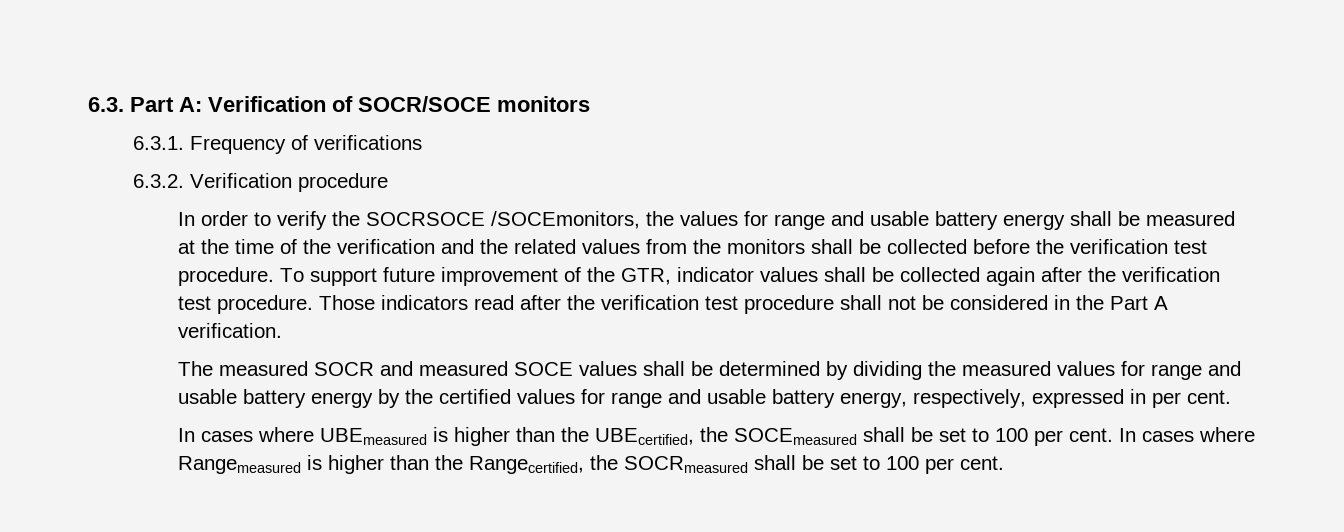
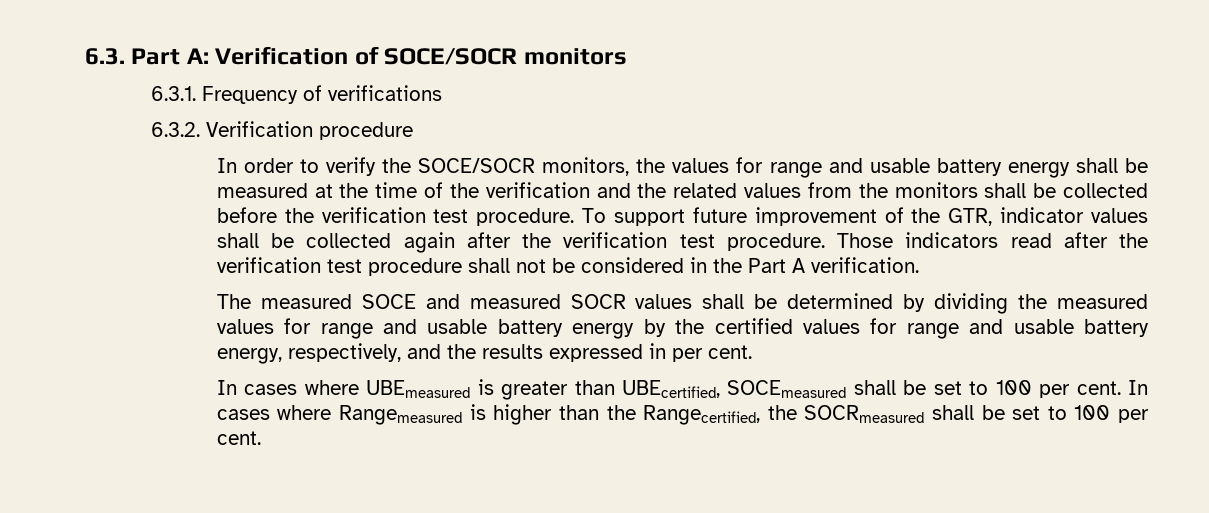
- 6.3. Part A: Verification of SOCR/SOCE monitors
+ 6.3. Part A: Verification of SOCE/SOCR monitors
- In order to verify the SOCRSOCE /SOCEmonitors, the values for range and usable battery energy shall be measured at the time of the verification and the related values from the monitors shall be collected before the verification test procedure.
+ In order to verify the SOCE/SOCR monitors, the values for range and usable battery energy shall be measured at the time of the verification and the related values from the monitors shall be collected before the verification test procedure.
- The measured SOCR and measured SOCE values shall be determined by dividing the measured values for range and usable battery energy by the certified values for range and usable battery energy, respectively, expressed in per cent.
+ The measured SOCE and measured SOCR values shall be determined by dividing the measured values for range and usable battery energy by the certified values for range and usable battery energy, respectively, and the results expressed in per cent.
- In cases where UBEmeasured is higher than the UBEcertified, the SOCEmeasured shall be set to 100 per cent.
+ In cases where UBEmeasured is greater than UBEcertified, SOCEmeasured shall be set to 100 per cent.

